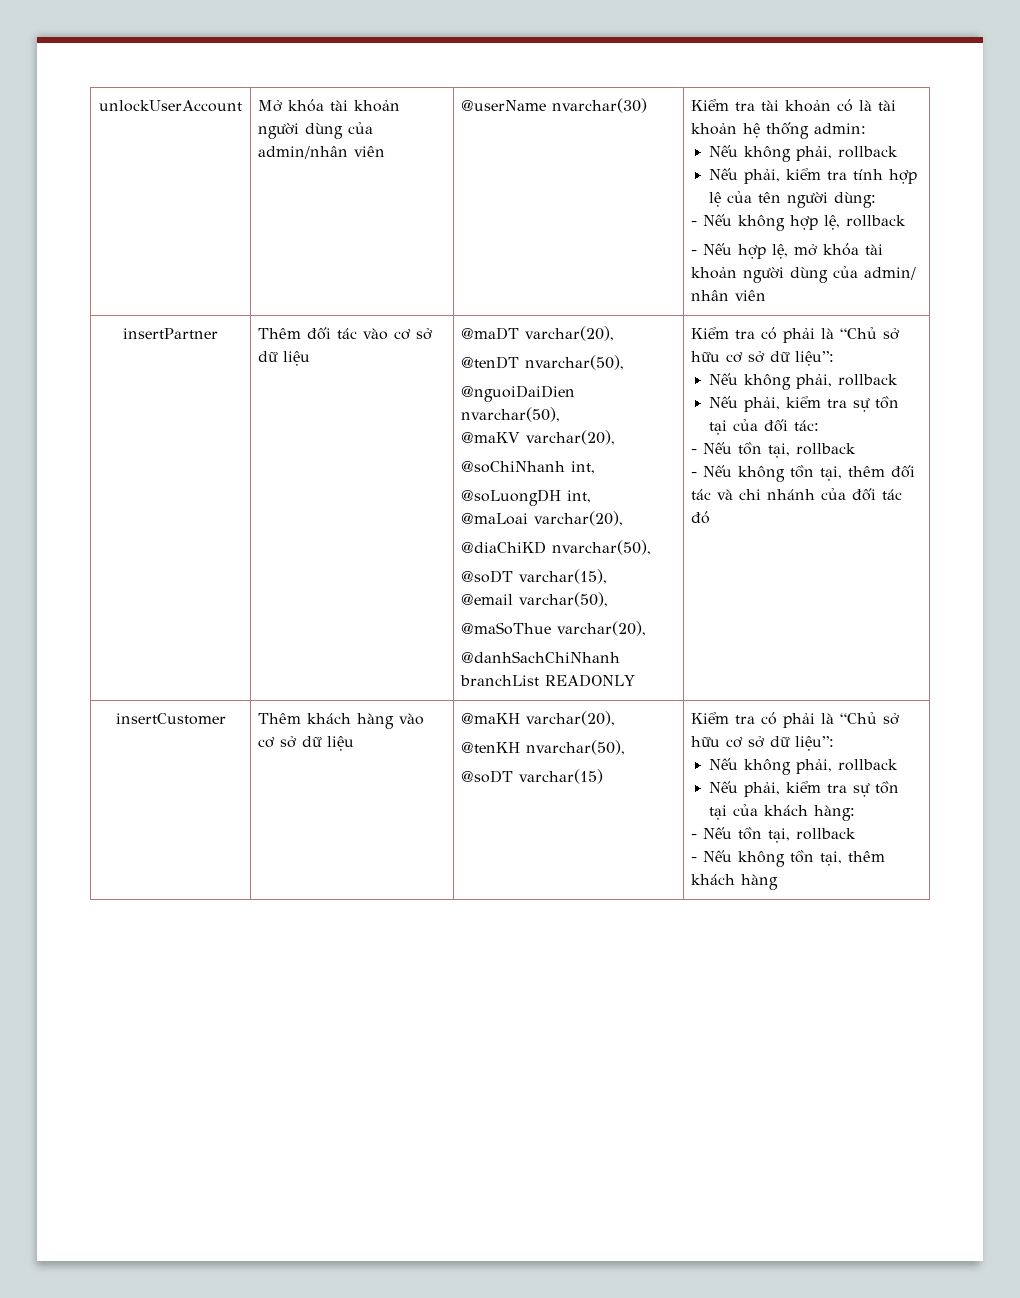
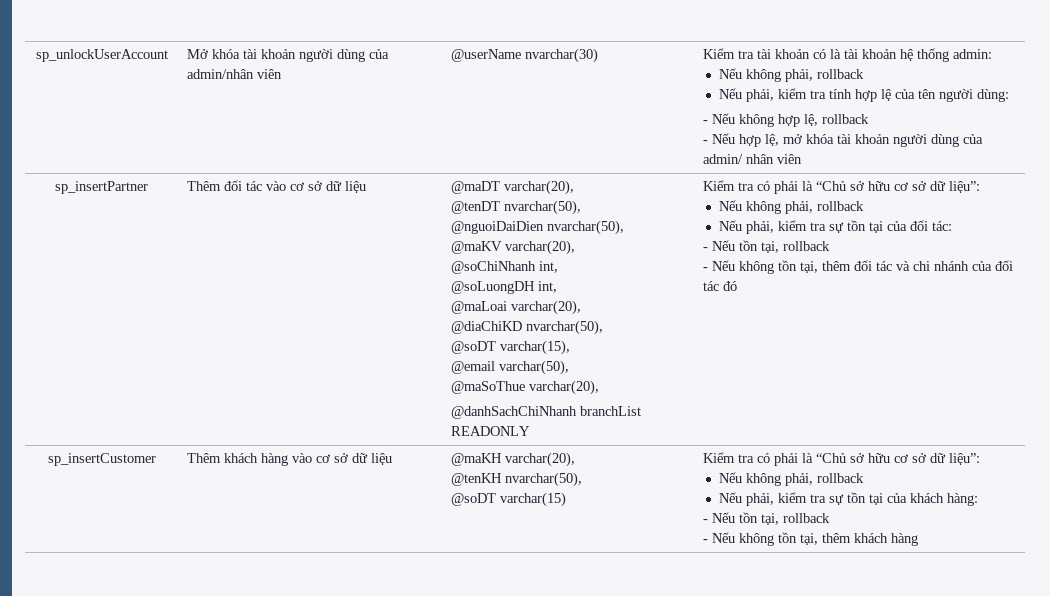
- unlockUserAccount
+ sp_unlockUserAccount
- insertPartner
+ sp_insertPartner
- insertCustomer
+ sp_insertCustomer

